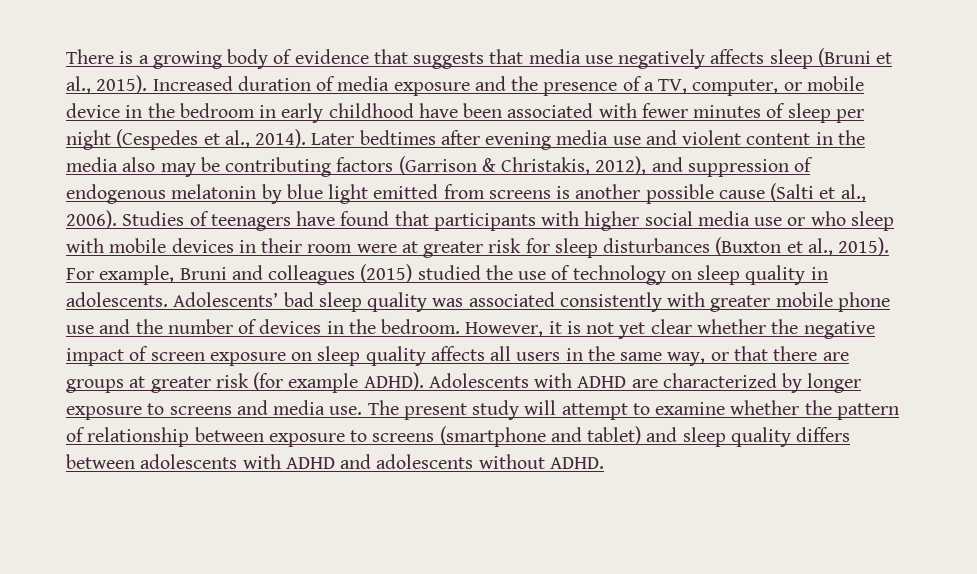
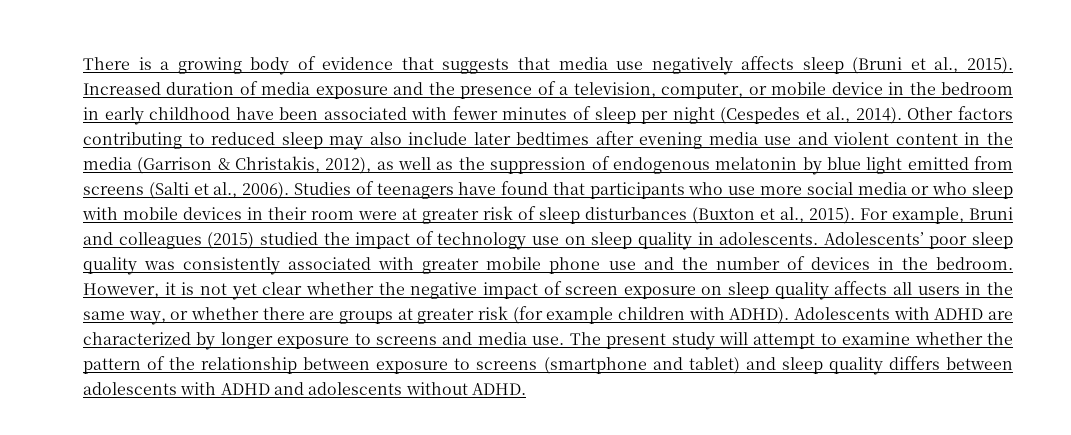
- Increased duration of media exposure and the presence of a TV, computer, or mobile device in the bedroom in early childhood have been associated with fewer minutes of sleep per night (Cespedes et al., 2014).
+ Increased duration of media exposure and the presence of a television, computer, or mobile device in the bedroom in early childhood have been associated with fewer minutes of sleep per night (Cespedes et al., 2014).
- Later bedtimes after evening media use and violent content in the media also may be contributing factors (Garrison & Christakis, 2012), and suppression of endogenous melatonin by blue light emitted from screens is another possible cause (Salti et al., 2006).
+ Other factors contributing to reduced sleep may also include later bedtimes after evening media use and violent content in the media (Garrison & Christakis, 2012), as well as the suppression of endogenous melatonin by blue light emitted from screens (Salti et al., 2006).
- Studies of teenagers have found that participants with higher social media use or who sleep with mobile devices in their room were at greater risk for sleep disturbances (Buxton et al., 2015).
+ Studies of teenagers have found that participants who use more social media or who sleep with mobile devices in their room were at greater risk of sleep disturbances (Buxton et al., 2015).
- For example, Bruni and colleagues (2015) studied the use of technology on sleep quality in adolescents.
+ For example, Bruni and colleagues (2015) studied the impact of technology use on sleep quality in adolescents.
- Adolescents’ bad sleep quality was associated consistently with greater mobile phone use and the number of devices in the bedroom.
+ Adolescents’ poor sleep quality was consistently associated with greater mobile phone use and the number of devices in the bedroom.
- However, it is not yet clear whether the negative impact of screen exposure on sleep quality affects all users in the same way, or that there are groups at greater risk (for example ADHD).
+ However, it is not yet clear whether the negative impact of screen exposure on sleep quality affects all users in the same way, or whether there are groups at greater risk (for example children with ADHD).
- The present study will attempt to examine whether the pattern of relationship between exposure to screens (smartphone and tablet) and sleep quality differs between adolescents with ADHD and adolescents without ADHD.
+ The present study will attempt to examine whether the pattern of the relationship between exposure to screens (smartphone and tablet) and sleep quality differs between adolescents with ADHD and adolescents without ADHD.

